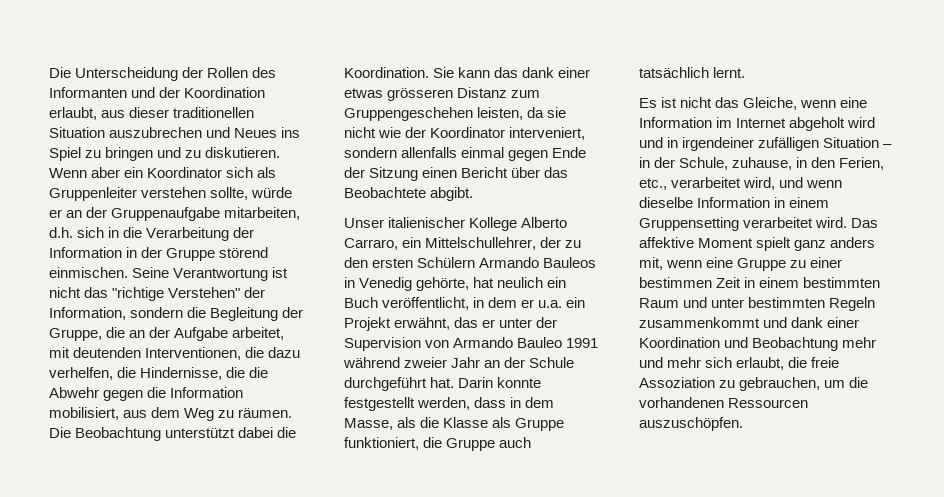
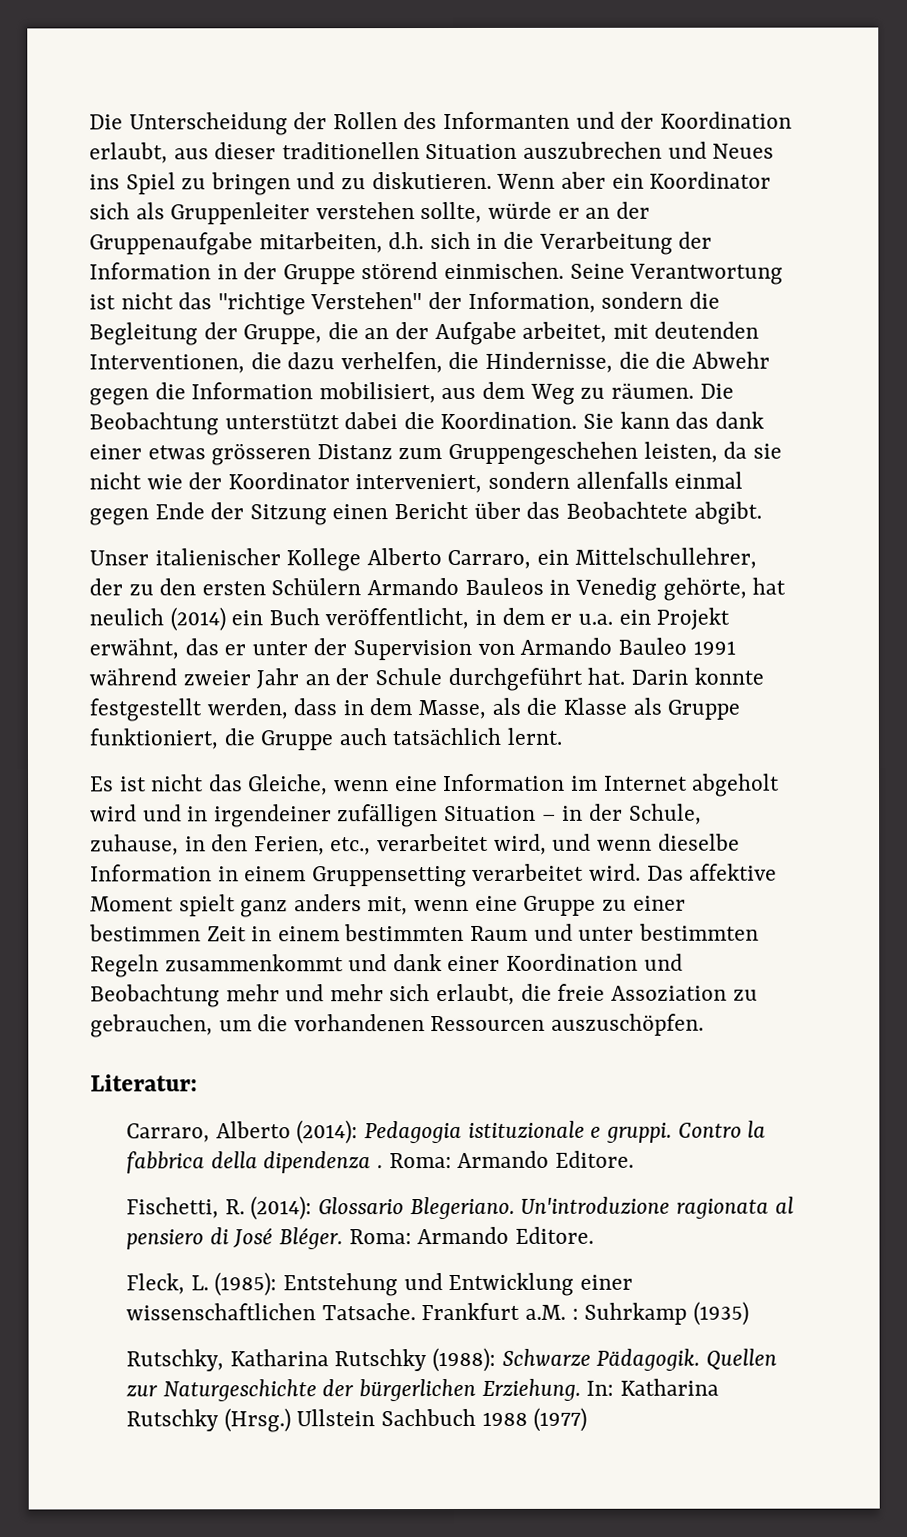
- Unser italienischer Kollege Alberto Carraro, ein Mittelschullehrer, der zu den ersten Schülern Armando Bauleos in Venedig gehörte, hat neulich ein Buch veröffentlicht, in dem er u.a. ein Projekt erwähnt, das er unter der Supervision von Armando Bauleo 1991 während zweier Jahr an der Schule durchgeführt hat.
+ Unser italienischer Kollege Alberto Carraro, ein Mittelschullehrer, der zu den ersten Schülern Armando Bauleos in Venedig gehörte, hat neulich (2014) ein Buch veröffentlicht, in dem er u.a. ein Projekt erwähnt, das er unter der Supervision von Armando Bauleo 1991 während zweier Jahr an der Schule durchgeführt hat.
+ Literatur:
+ Carraro, Alberto (2014): Pedagogia istituzionale e gruppi. Contro la fabbrica della dipendenza . Roma: Armando Editore.
+ Fischetti, R. (2014): Glossario Blegeriano. Un'introduzione ragionata al pensiero di José Bléger. Roma: Armando Editore.
+ Fleck, L. (1985): Entstehung und Entwicklung einer wissenschaftlichen Tatsache. Frankfurt a.M. : Suhrkamp (1935)
+ Rutschky, Katharina Rutschky (1988): Schwarze Pädagogik. Quellen zur Naturgeschichte der bürgerlichen Erziehung. In: Katharina Rutschky (Hrsg.) Ullstein Sachbuch 1988 (1977)

